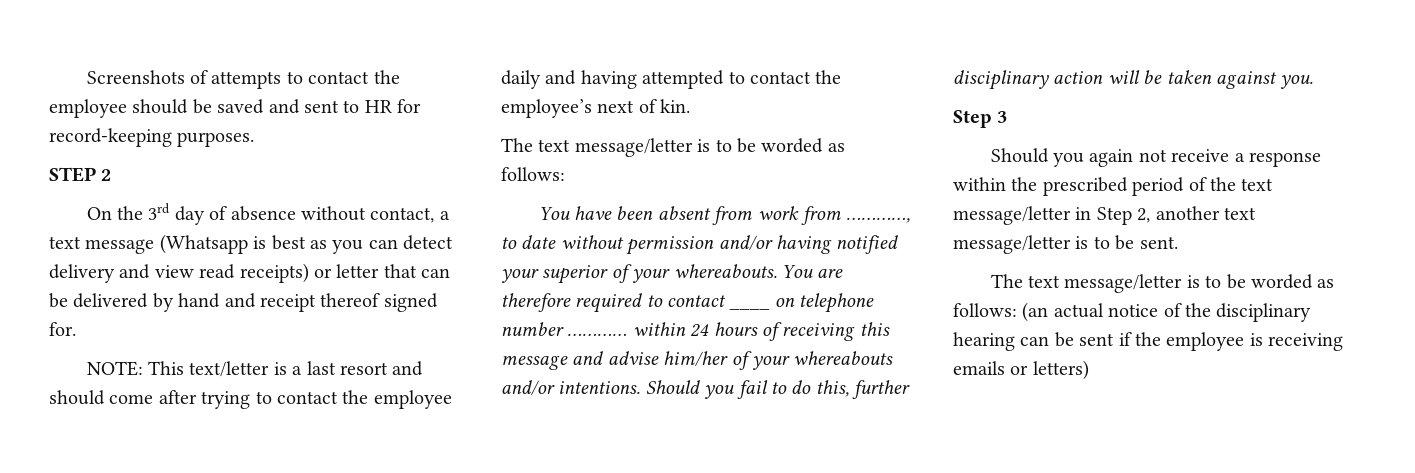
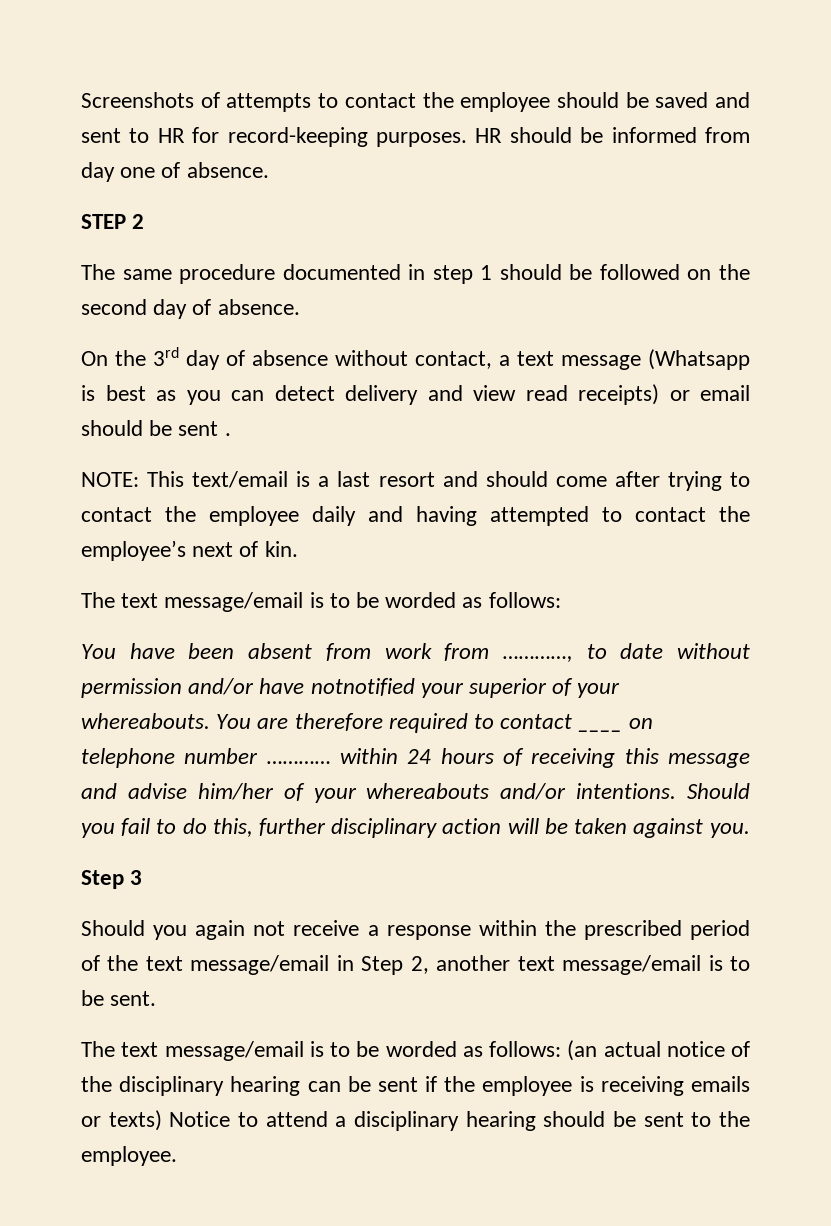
- Screenshots of attempts to contact the employee should be saved and sent to HR for record-keeping purposes.
+ Screenshots of attempts to contact the employee should be saved and sent to HR for record-keeping purposes. HR should be informed from day one of absence.
  STEP 2
+ The same procedure documented in step 1 should be followed on the second day of absence.
- On the 3rd day of absence without contact, a text message (Whatsapp is best as you can detect delivery and view read receipts) or letter that can be delivered by hand and receipt thereof signed for.
+ On the 3rd day of absence without contact, a text message (Whatsapp is best as you can detect delivery and view read receipts) or email should be sent .
- NOTE: This text/letter is a last resort and should come after trying to contact the employee daily and having attempted to contact the employee’s next of kin.
- The text message/letter is to be worded as follows:
+ NOTE: This text/email is a last resort and should come after trying to contact the employee daily and having attempted to contact the employee’s next of kin.
+ The text message/email is to be worded as follows:
- You have been absent from work from …………, to date without permission and/or having notified your superior of your whereabouts.
+ You have been absent from work from …………, to date without permission and/or have notnotified your superior of your whereabouts.
- Should you again not receive a response within the prescribed period of the text message/letter in Step 2, another text message/letter is to be sent.
+ Should you again not receive a response within the prescribed period of the text message/email in Step 2, another text message/email is to be sent.
- The text message/letter is to be worded as follows: (an actual notice of the disciplinary hearing can be sent if the employee is receiving emails or letters)
+ The text message/email is to be worded as follows: (an actual notice of the disciplinary hearing can be sent if the employee is receiving emails or texts) Notice to attend a disciplinary hearing should be sent to the employee.

